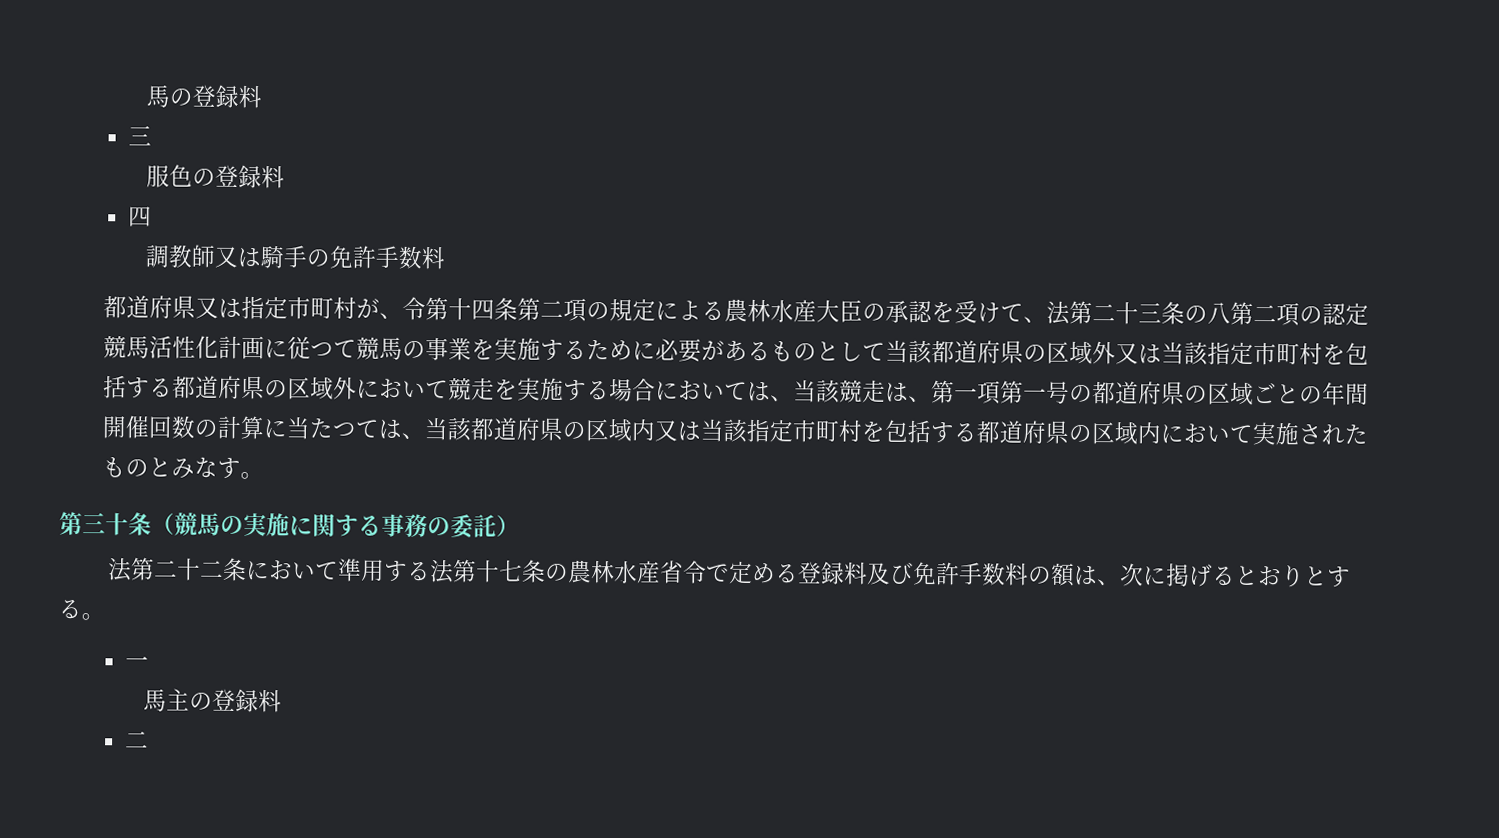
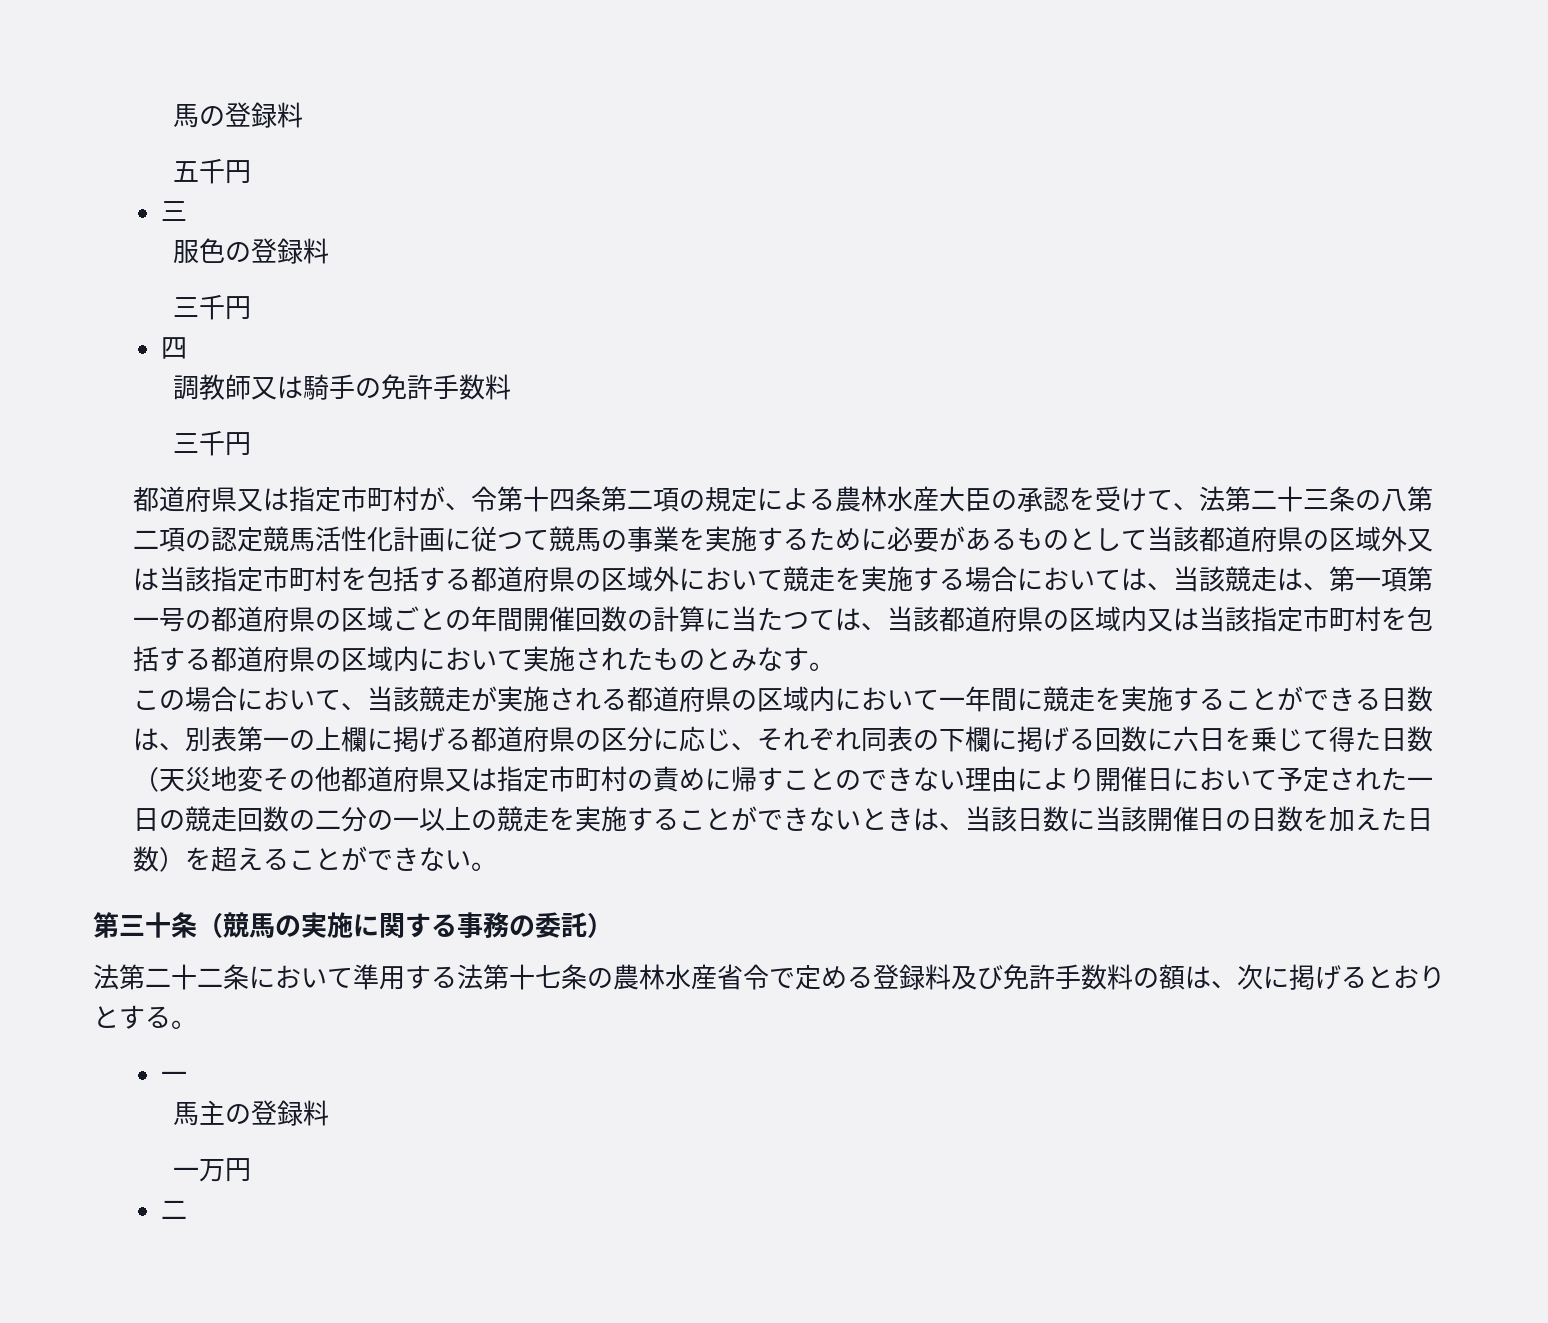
+ 五千円
  服色の登録料
+ 三千円
  調教師又は騎手の免許手数料
+ 三千円
+ この場合において、当該競走が実施される都道府県の区域内において一年間に競走を実施することができる日数は、別表第一の上欄に掲げる都道府県の区分に応じ、それぞれ同表の下欄に掲げる回数に六日を乗じて得た日数（天災地変その他都道府県又は指定市町村の責めに帰すことのできない理由により開催日において予定された一日の競走回数の二分の一以上の競走を実施することができないときは、当該日数に当該開催日の日数を加えた日数）を超えることができない。
+ 一万円

